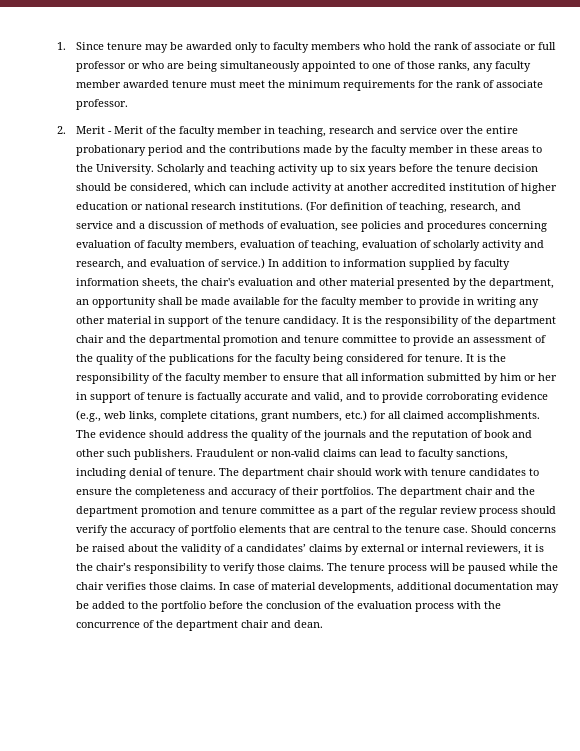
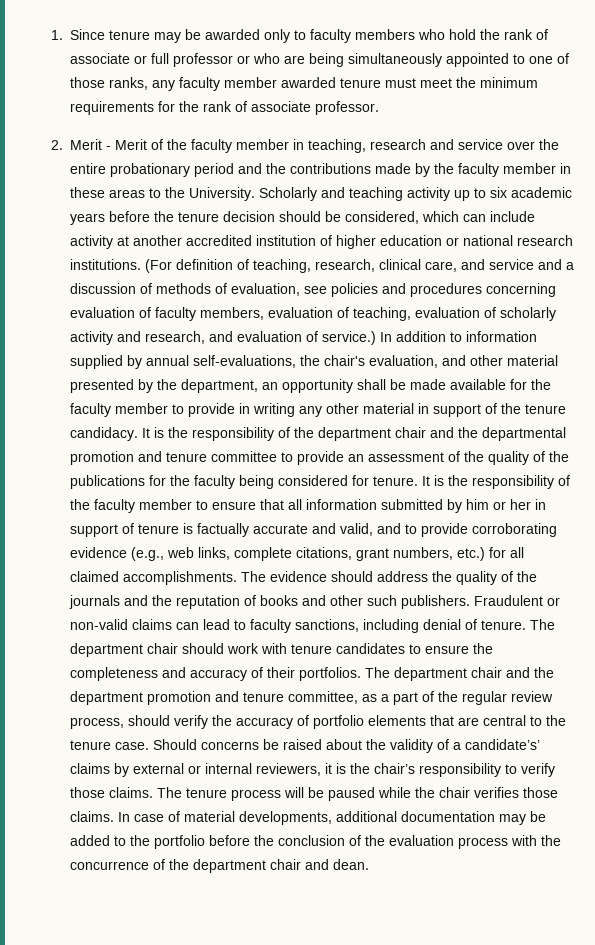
- Scholarly and teaching activity up to six years before the tenure decision should be considered, which can include activity at another accredited institution of higher education or national research institutions.
+ Scholarly and teaching activity up to six academic years before the tenure decision should be considered, which can include activity at another accredited institution of higher education or national research institutions.
- (For definition of teaching, research, and service and a discussion of methods of evaluation, see policies and procedures concerning evaluation of faculty members, evaluation of teaching, evaluation of scholarly activity and research, and evaluation of service.)
+ (For definition of teaching, research, clinical care, and service and a discussion of methods of evaluation, see policies and procedures concerning evaluation of faculty members, evaluation of teaching, evaluation of scholarly activity and research, and evaluation of service.)
- In addition to information supplied by faculty information sheets, the chair's evaluation and other material presented by the department, an opportunity shall be made available for the faculty member to provide in writing any other material in support of the tenure candidacy.
+ In addition to information supplied by annual self-evaluations, the chair's evaluation, and other material presented by the department, an opportunity shall be made available for the faculty member to provide in writing any other material in support of the tenure candidacy.
- The evidence should address the quality of the journals and the reputation of book and other such publishers.
+ The evidence should address the quality of the journals and the reputation of books and other such publishers.
- The department chair and the department promotion and tenure committee as a part of the regular review process should verify the accuracy of portfolio elements that are central to the tenure case.
+ The department chair and the department promotion and tenure committee, as a part of the regular review process, should verify the accuracy of portfolio elements that are central to the tenure case.
- Should concerns be raised about the validity of a candidates’ claims by external or internal reviewers, it is the chair’s responsibility to verify those claims.
+ Should concerns be raised about the validity of a candidate’s’ claims by external or internal reviewers, it is the chair’s responsibility to verify those claims.

